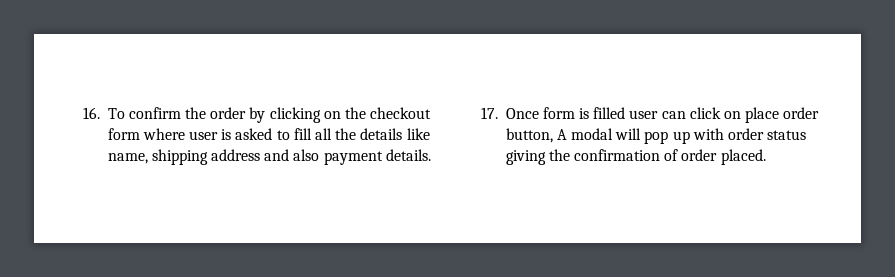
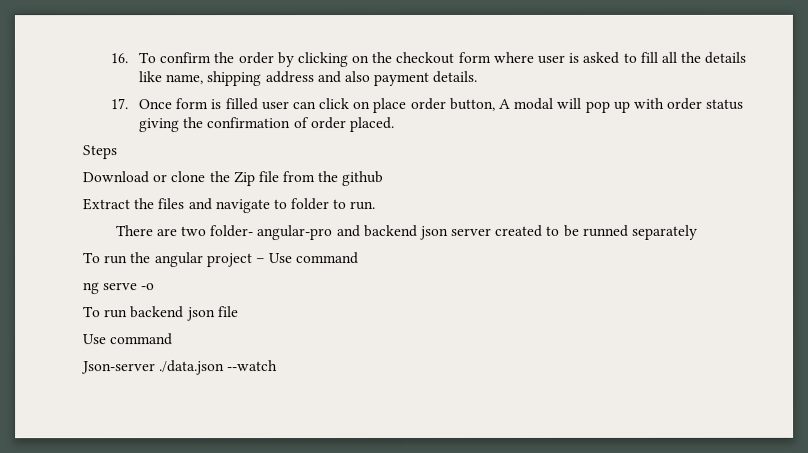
+ Steps
+ Download or clone the Zip file from the github
+ Extract the files and navigate to folder to run.
+ There are two folder- angular-pro and backend json server created to be runned separately
+ To run the angular project – Use command
+ ng serve -o
+ To run backend json file
+ Use command
+ Json-server ./data.json --watch

